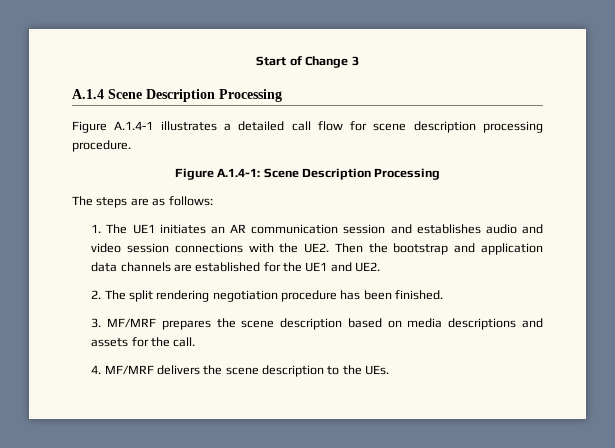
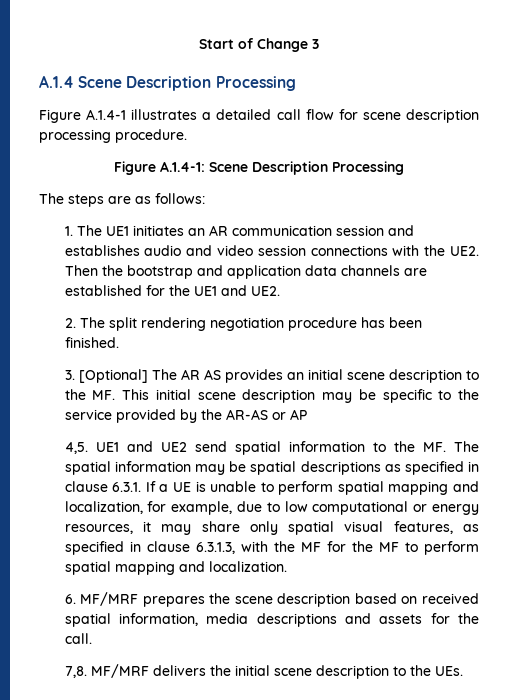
- 3. MF/MRF prepares the scene description based on media descriptions and assets for the call.
+ 3. [Optional] The AR AS provides an initial scene description to the MF. This initial scene description may be specific to the service provided by the AR-AS or AP
+ 4,5. UE1 and UE2 send spatial information to the MF. The spatial information may be spatial descriptions as specified in clause 6.3.1. If a UE is unable to perform spatial mapping and localization, for example, due to low computational or energy resources, it may share only spatial visual features, as specified in clause 6.3.1.3, with the MF for the MF to perform spatial mapping and localization.
+ 6. MF/MRF prepares the scene description based on received spatial information, media descriptions and assets for the call.
- 4. MF/MRF delivers the scene description to the UEs.
+ 7,8. MF/MRF delivers the initial scene description to the UEs.

